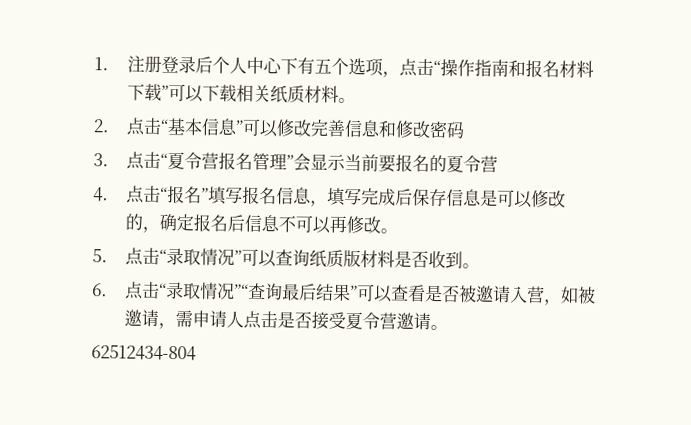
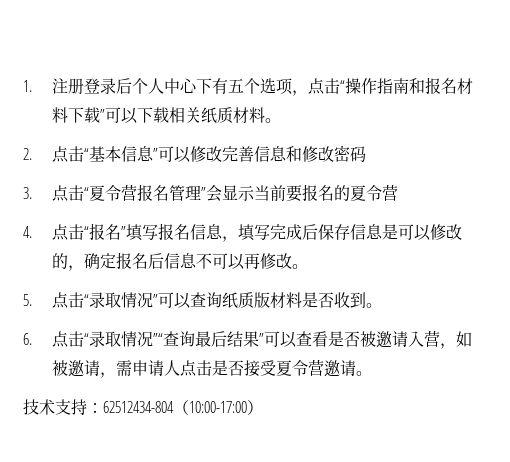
- 62512434-804
+ 技术支持：62512434-804（10:00-17:00）

